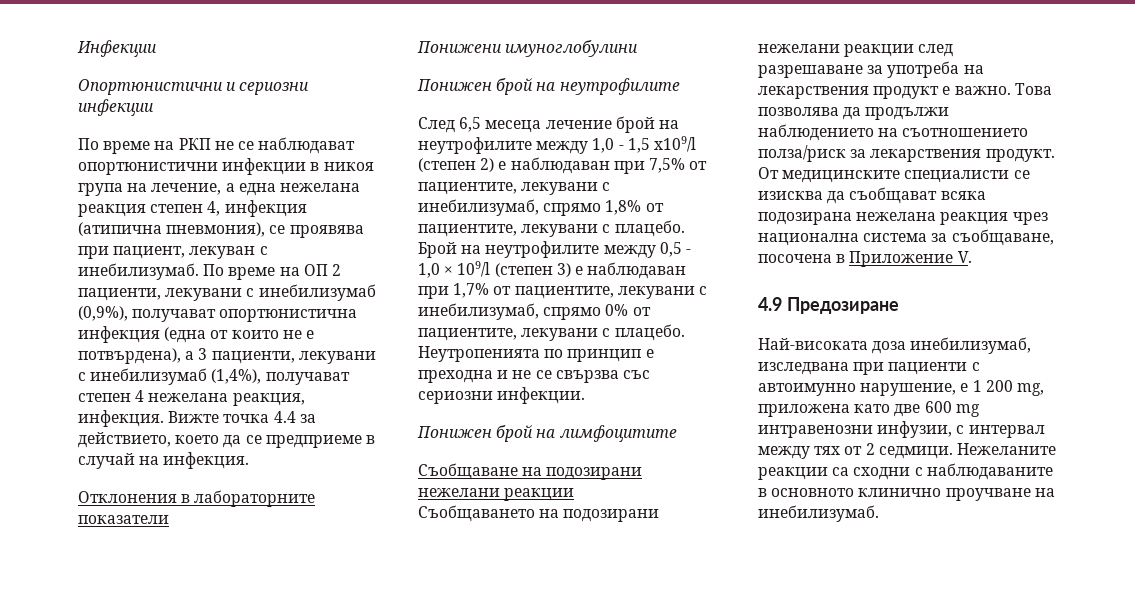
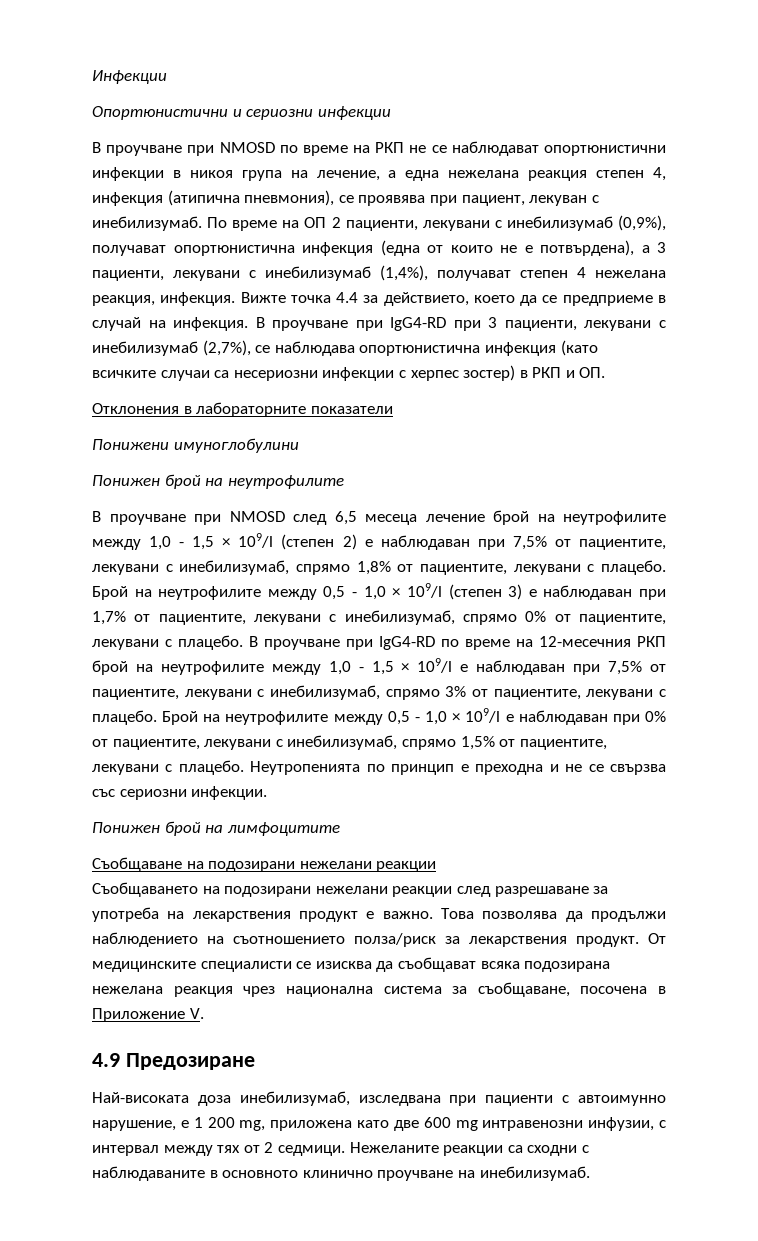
- По време на РКП не се наблюдават опортюнистични инфекции в никоя група на лечение, а една нежелана реакция степен 4, инфекция (атипична пневмония), се проявява при пациент, лекуван с инебилизумаб.
+ В проучване при NMOSD по време на РКП не се наблюдават опортюнистични инфекции в никоя група на лечение, а една нежелана реакция степен 4, инфекция (атипична пневмония), се проявява при пациент, лекуван с инебилизумаб.
+ В проучване при IgG4-RD при 3 пациенти, лекувани с инебилизумаб (2,7%), се наблюдава опортюнистична инфекция (като всичките случаи са несериозни инфекции с херпес зостер) в РКП и ОП.
- След 6,5 месеца лечение брой на неутрофилите между 1,0 - 1,5 x109/l (степен 2) е наблюдаван при 7,5% от пациентите, лекувани с инебилизумаб, спрямо 1,8% от пациентите, лекувани с плацебо.
+ В проучване при NMOSD след 6,5 месеца лечение брой на неутрофилите между 1,0 - 1,5 × 109/l (степен 2) е наблюдаван при 7,5% от пациентите, лекувани с инебилизумаб, спрямо 1,8% от пациентите, лекувани с плацебо.
+ В проучване при IgG4-RD по време на 12-месечния РКП брой на неутрофилите между 1,0 - 1,5 × 109/l е наблюдаван при 7,5% от пациентите, лекувани с инебилизумаб, спрямо 3% от пациентите, лекувани с плацебо. Брой на неутрофилите между 0,5 - 1,0 × 109/l е наблюдаван при 0% от пациентите, лекувани с инебилизумаб, спрямо 1,5% от пациентите, лекувани с плацебо.

